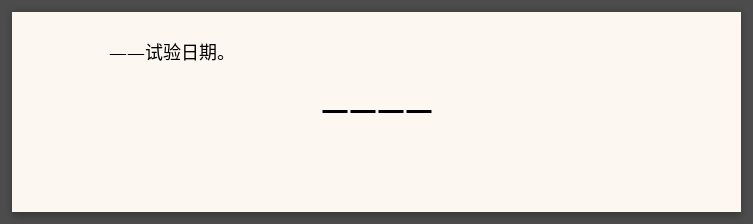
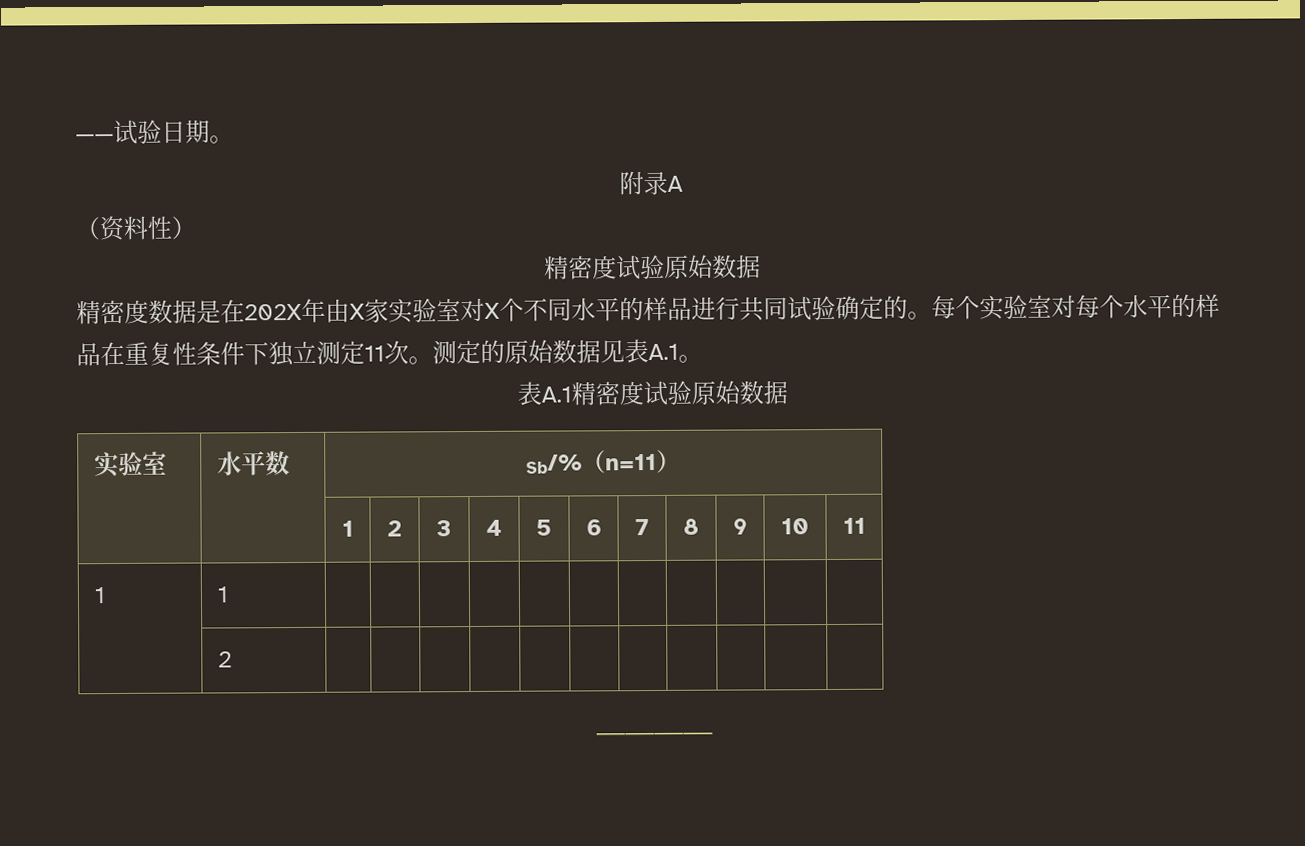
+ 附录A
+ （资料性）
+ 精密度试验原始数据
+ 精密度数据是在202X年由X家实验室对X个不同水平的样品进行共同试验确定的。每个实验室对每个水平的样品在重复性条件下独立测定11次。测定的原始数据见表A.1。
+ 表A.1精密度试验原始数据
+ 实验室 | 水平数 | Sb/%（n=11）
+ | | 1 | 2 | 3 | 4 | 5 | 6 | 7 | 8 | 9 | 10 | 11
+ 1 | 1 | | | | | | | | | | |
+ | 2 | | | | | | | | | | |

